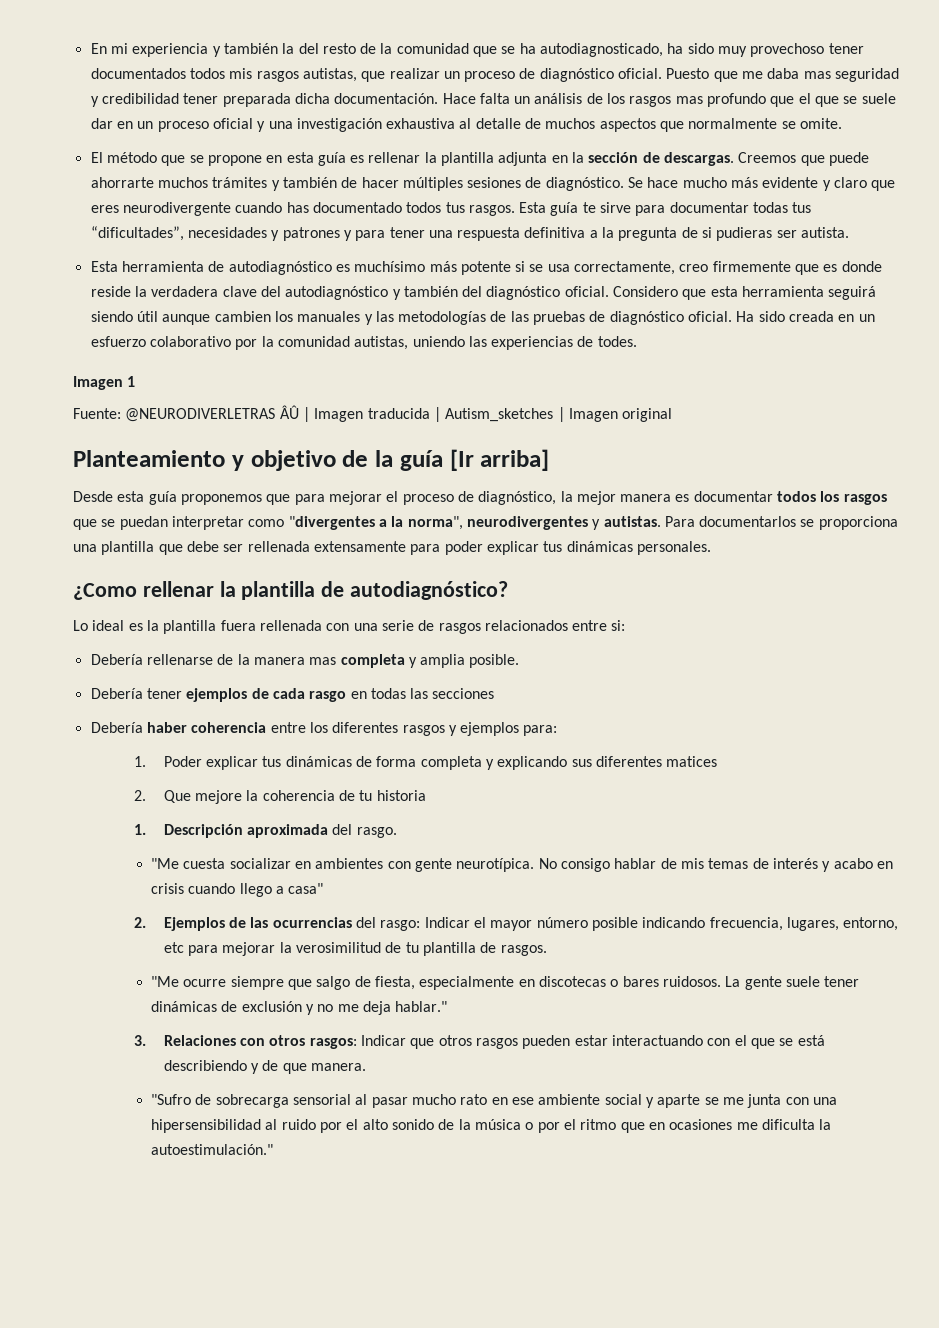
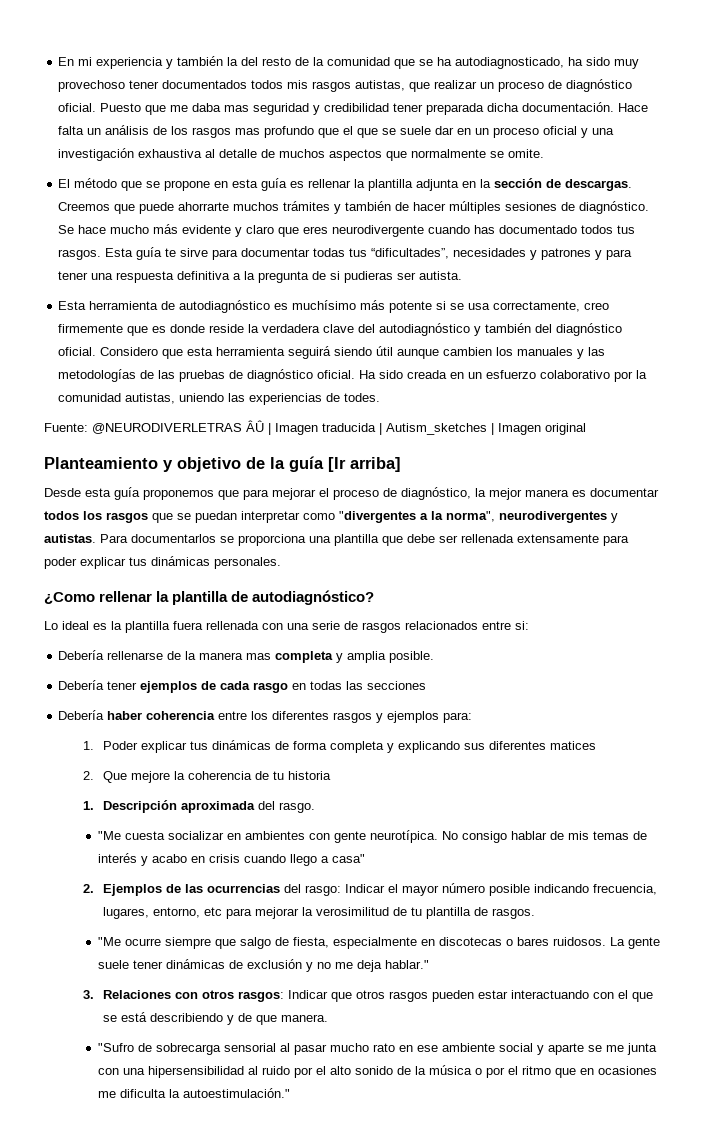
- Imagen 1

